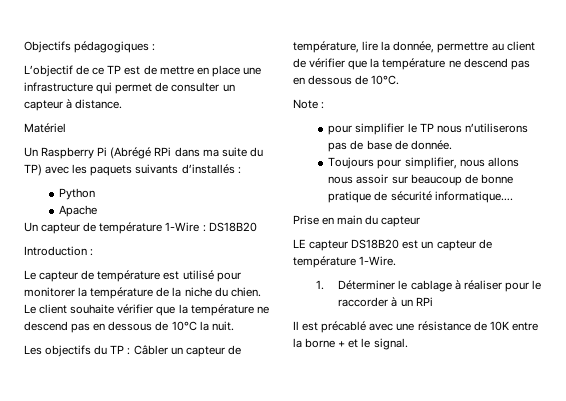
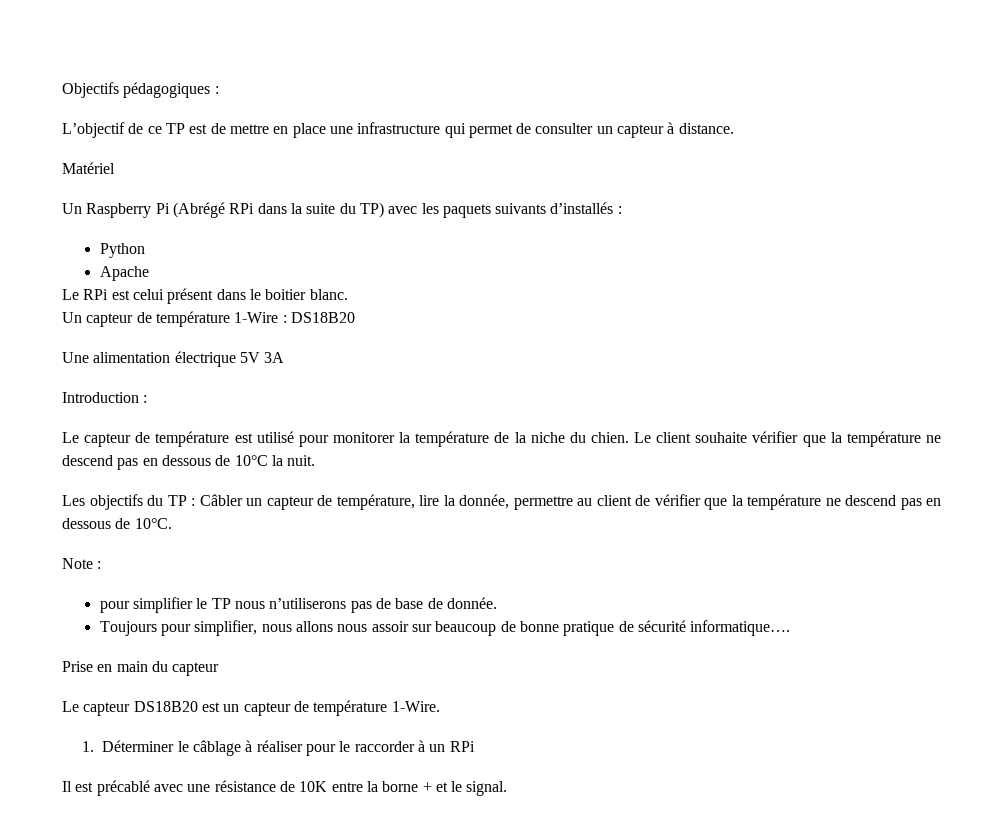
- Un Raspberry Pi (Abrégé RPi dans ma suite du TP) avec les paquets suivants d’installés :
+ Un Raspberry Pi (Abrégé RPi dans la suite du TP) avec les paquets suivants d’installés :
+ Le RPi est celui présent dans le boitier blanc.
+ Une alimentation électrique 5V 3A
- LE capteur DS18B20 est un capteur de température 1-Wire.
+ Le capteur DS18B20 est un capteur de température 1-Wire.
- 1. Déterminer le cablage à réaliser pour le raccorder à un RPi
+ 1. Déterminer le câblage à réaliser pour le raccorder à un RPi

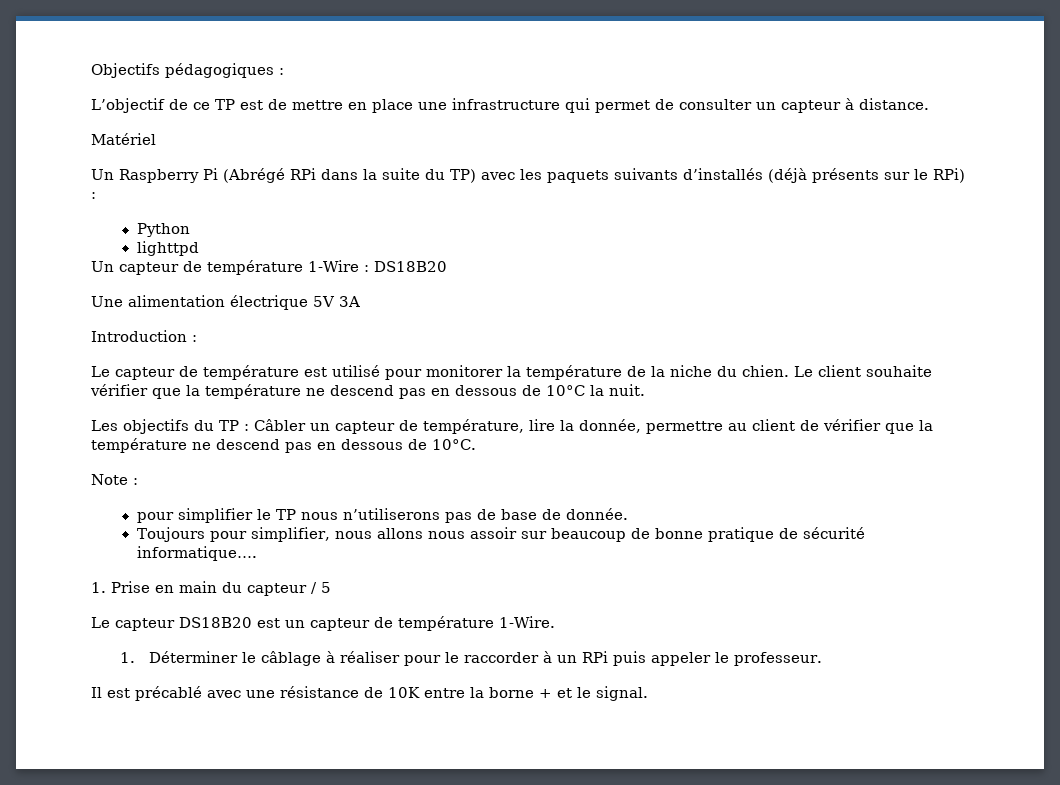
- Un Raspberry Pi (Abrégé RPi dans la suite du TP) avec les paquets suivants d’installés :
+ Un Raspberry Pi (Abrégé RPi dans la suite du TP) avec les paquets suivants d’installés (déjà présents sur le RPi) :
  Python
- Apache
- Le RPi est celui présent dans le boitier blanc.
+ lighttpd
- Prise en main du capteur
+ 1. Prise en main du capteur / 5
- 1. Déterminer le câblage à réaliser pour le raccorder à un RPi
+ 1. Déterminer le câblage à réaliser pour le raccorder à un RPi puis appeler le professeur.

